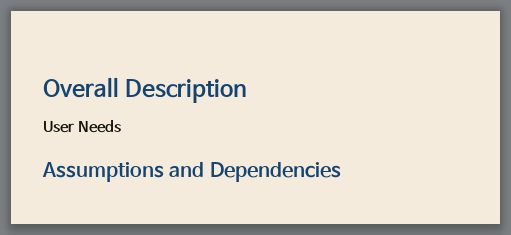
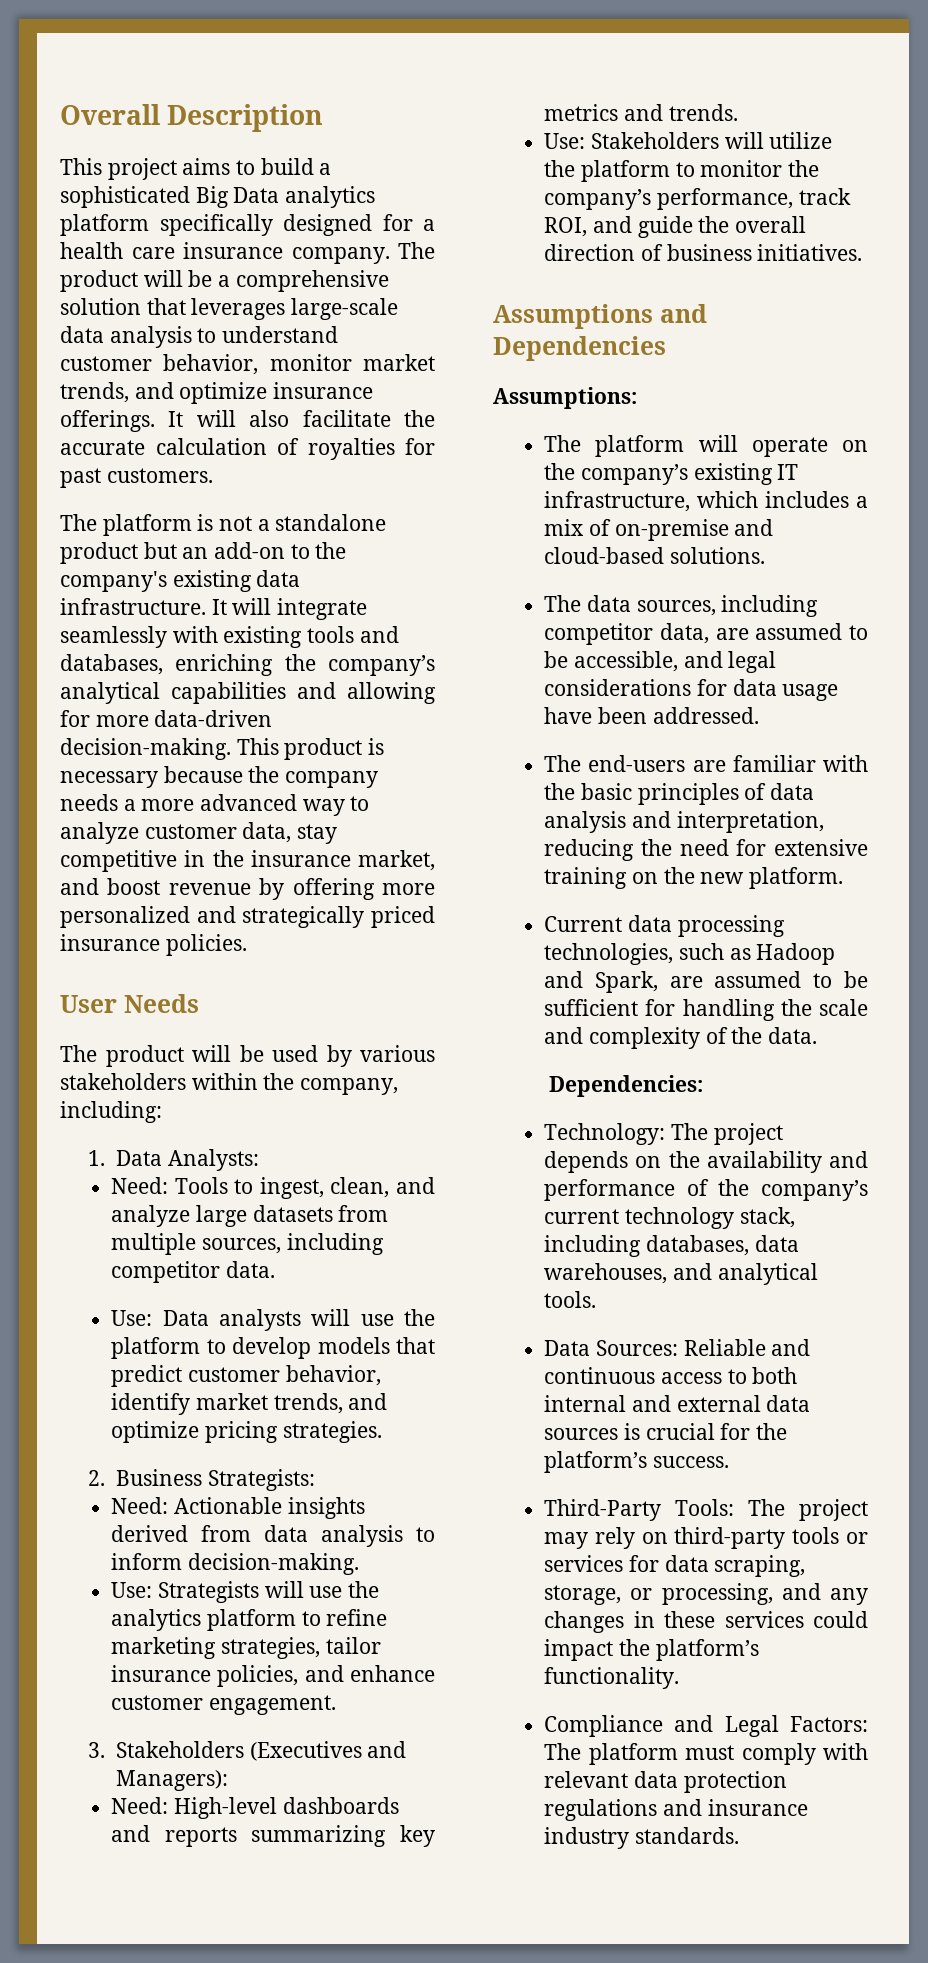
+ This project aims to build a sophisticated Big Data analytics platform specifically designed for a health care insurance company. The product will be a comprehensive solution that leverages large-scale data analysis to understand customer behavior, monitor market trends, and optimize insurance offerings. It will also facilitate the accurate calculation of royalties for past customers.
+ The platform is not a standalone product but an add-on to the company's existing data infrastructure. It will integrate seamlessly with existing tools and databases, enriching the company’s analytical capabilities and allowing for more data-driven decision-making. This product is necessary because the company needs a more advanced way to analyze customer data, stay competitive in the insurance market, and boost revenue by offering more personalized and strategically priced insurance policies.
  User Needs
+ The product will be used by various stakeholders within the company, including:
+ 1. Data Analysts:
+ Need: Tools to ingest, clean, and analyze large datasets from multiple sources, including competitor data.
+ Use: Data analysts will use the platform to develop models that predict customer behavior, identify market trends, and optimize pricing strategies.
+ 2. Business Strategists:
+ Need: Actionable insights derived from data analysis to inform decision-making.
+ Use: Strategists will use the analytics platform to refine marketing strategies, tailor insurance policies, and enhance customer engagement.
+ 3. Stakeholders (Executives and Managers):
+ Need: High-level dashboards and reports summarizing key metrics and trends.
+ Use: Stakeholders will utilize the platform to monitor the company’s performance, track ROI, and guide the overall direction of business initiatives.
  Assumptions and Dependencies
+ Assumptions:
+ The platform will operate on the company’s existing IT infrastructure, which includes a mix of on-premise and cloud-based solutions.
+ The data sources, including competitor data, are assumed to be accessible, and legal considerations for data usage have been addressed.
+ The end-users are familiar with the basic principles of data analysis and interpretation, reducing the need for extensive training on the new platform.
+ Current data processing technologies, such as Hadoop and Spark, are assumed to be sufficient for handling the scale and complexity of the data.
+ Dependencies:
+ Technology: The project depends on the availability and performance of the company’s current technology stack, including databases, data warehouses, and analytical tools.
+ Data Sources: Reliable and continuous access to both internal and external data sources is crucial for the platform’s success.
+ Third-Party Tools: The project may rely on third-party tools or services for data scraping, storage, or processing, and any changes in these services could impact the platform’s functionality.
+ Compliance and Legal Factors: The platform must comply with relevant data protection regulations and insurance industry standards.

